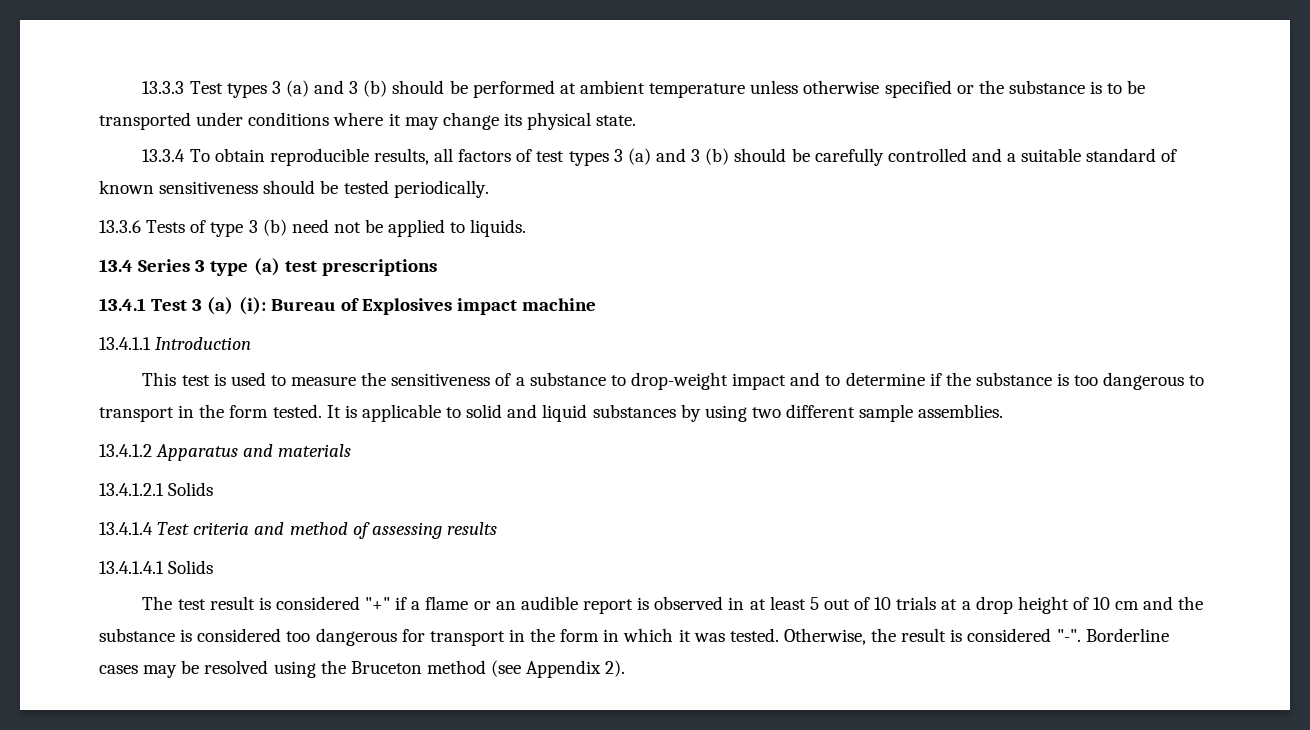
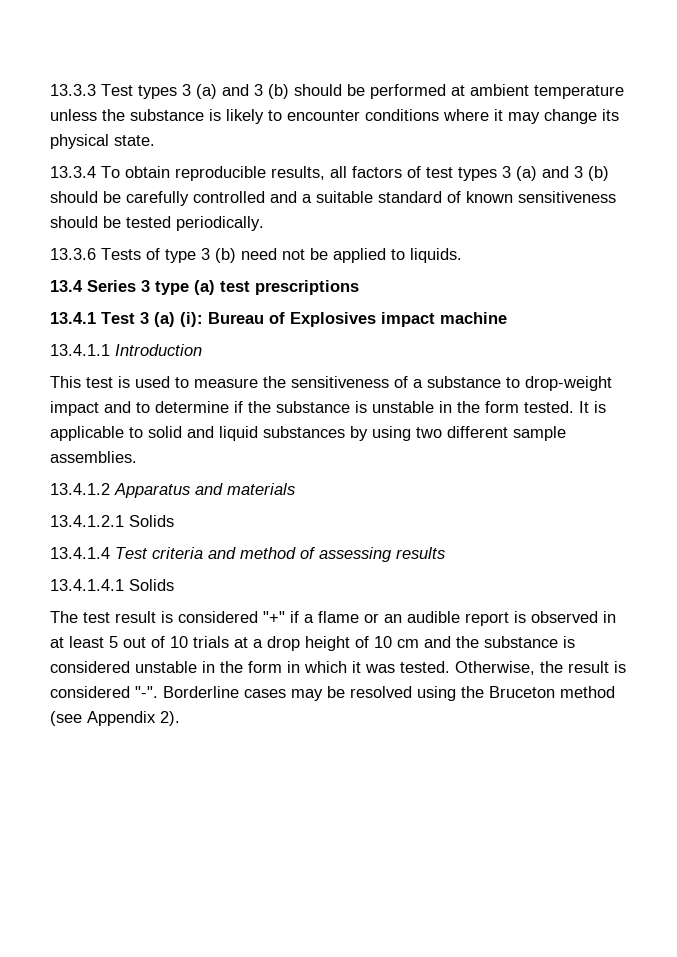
- 13.3.3 Test types 3 (a) and 3 (b) should be performed at ambient temperature unless otherwise specified or the substance is to be transported under conditions where it may change its physical state.
+ 13.3.3 Test types 3 (a) and 3 (b) should be performed at ambient temperature unless the substance is likely to encounter conditions where it may change its physical state.
- This test is used to measure the sensitiveness of a substance to drop-weight impact and to determine if the substance is too dangerous to transport in the form tested.
+ This test is used to measure the sensitiveness of a substance to drop-weight impact and to determine if the substance is unstable in the form tested.
- The test result is considered "+" if a flame or an audible report is observed in at least 5 out of 10 trials at a drop height of 10 cm and the substance is considered too dangerous for transport in the form in which it was tested.
+ The test result is considered "+" if a flame or an audible report is observed in at least 5 out of 10 trials at a drop height of 10 cm and the substance is considered unstable in the form in which it was tested.

